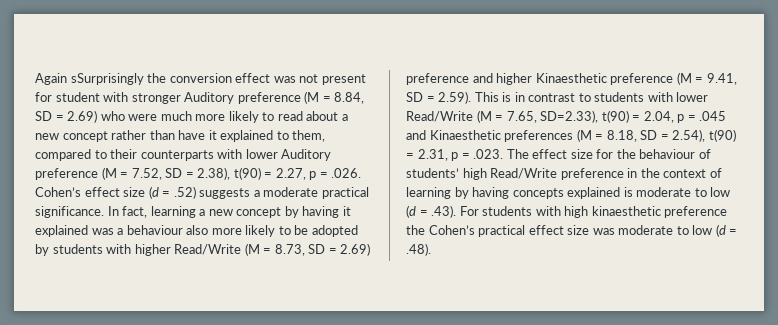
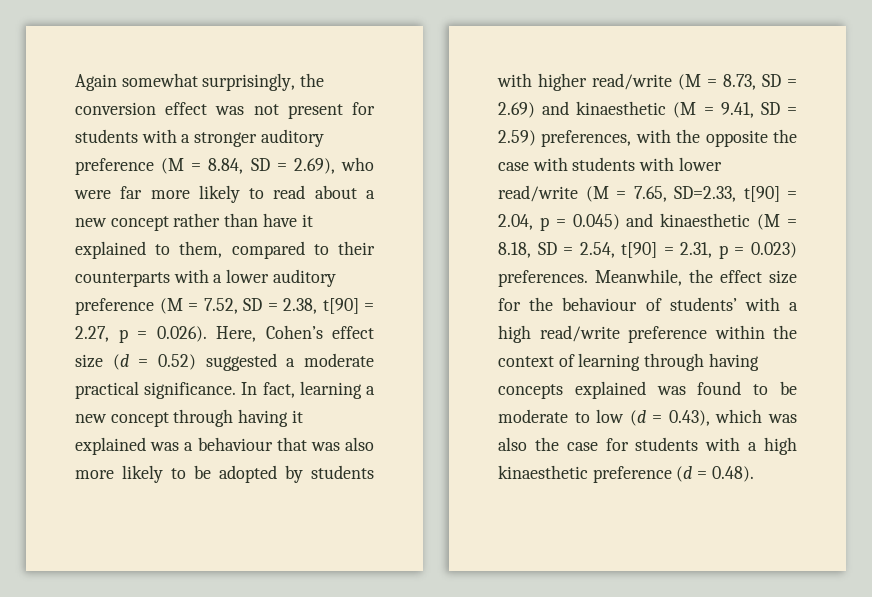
- Again sSurprisingly the conversion effect was not present for student with stronger Auditory preference (M = 8.84, SD = 2.69) who were much more likely to read about a new concept rather than have it explained to them, compared to their counterparts with lower Auditory preference (M = 7.52, SD = 2.38), t(90) = 2.27, p = .026. Cohen’s effect size (d = .52) suggests a moderate practical significance.
+ Again somewhat surprisingly, the conversion effect was not present for students with a stronger auditory preference (M = 8.84, SD = 2.69), who were far more likely to read about a new concept rather than have it explained to them, compared to their counterparts with a lower auditory preference (M = 7.52, SD = 2.38, t[90] = 2.27, p = 0.026). Here, Cohen’s effect size (d = 0.52) suggested a moderate practical significance.
- In fact, learning a new concept by having it explained was a behaviour also more likely to be adopted by students with higher Read/Write (M = 8.73, SD = 2.69) preference and higher Kinaesthetic preference (M = 9.41, SD = 2.59). This is in contrast to students with lower Read/Write (M = 7.65, SD=2.33), t(90) = 2.04, p = .045 and Kinaesthetic preferences (M = 8.18, SD = 2.54), t(90) = 2.31, p = .023. The effect size for the behaviour of students’ high Read/Write preference in the context of learning by having concepts explained is moderate to low (d = .43). For students with high kinaesthetic preference the Cohen’s practical effect size was moderate to low (d = .48).
+ In fact, learning a new concept through having it explained was a behaviour that was also more likely to be adopted by students with higher read/write (M = 8.73, SD = 2.69) and kinaesthetic (M = 9.41, SD = 2.59) preferences, with the opposite the case with students with lower read/write (M = 7.65, SD=2.33, t[90] = 2.04, p = 0.045) and kinaesthetic (M = 8.18, SD = 2.54, t[90] = 2.31, p = 0.023) preferences. Meanwhile, the effect size for the behaviour of students’ with a high read/write preference within the context of learning through having concepts explained was found to be moderate to low (d = 0.43), which was also the case for students with a high kinaesthetic preference (d = 0.48).

